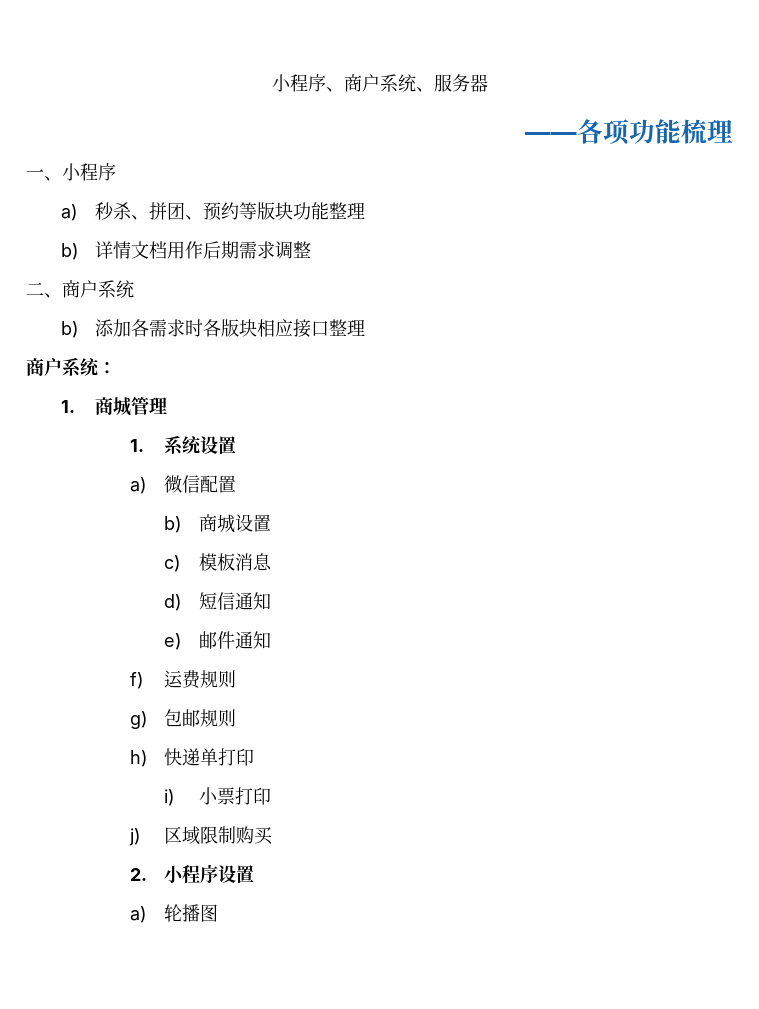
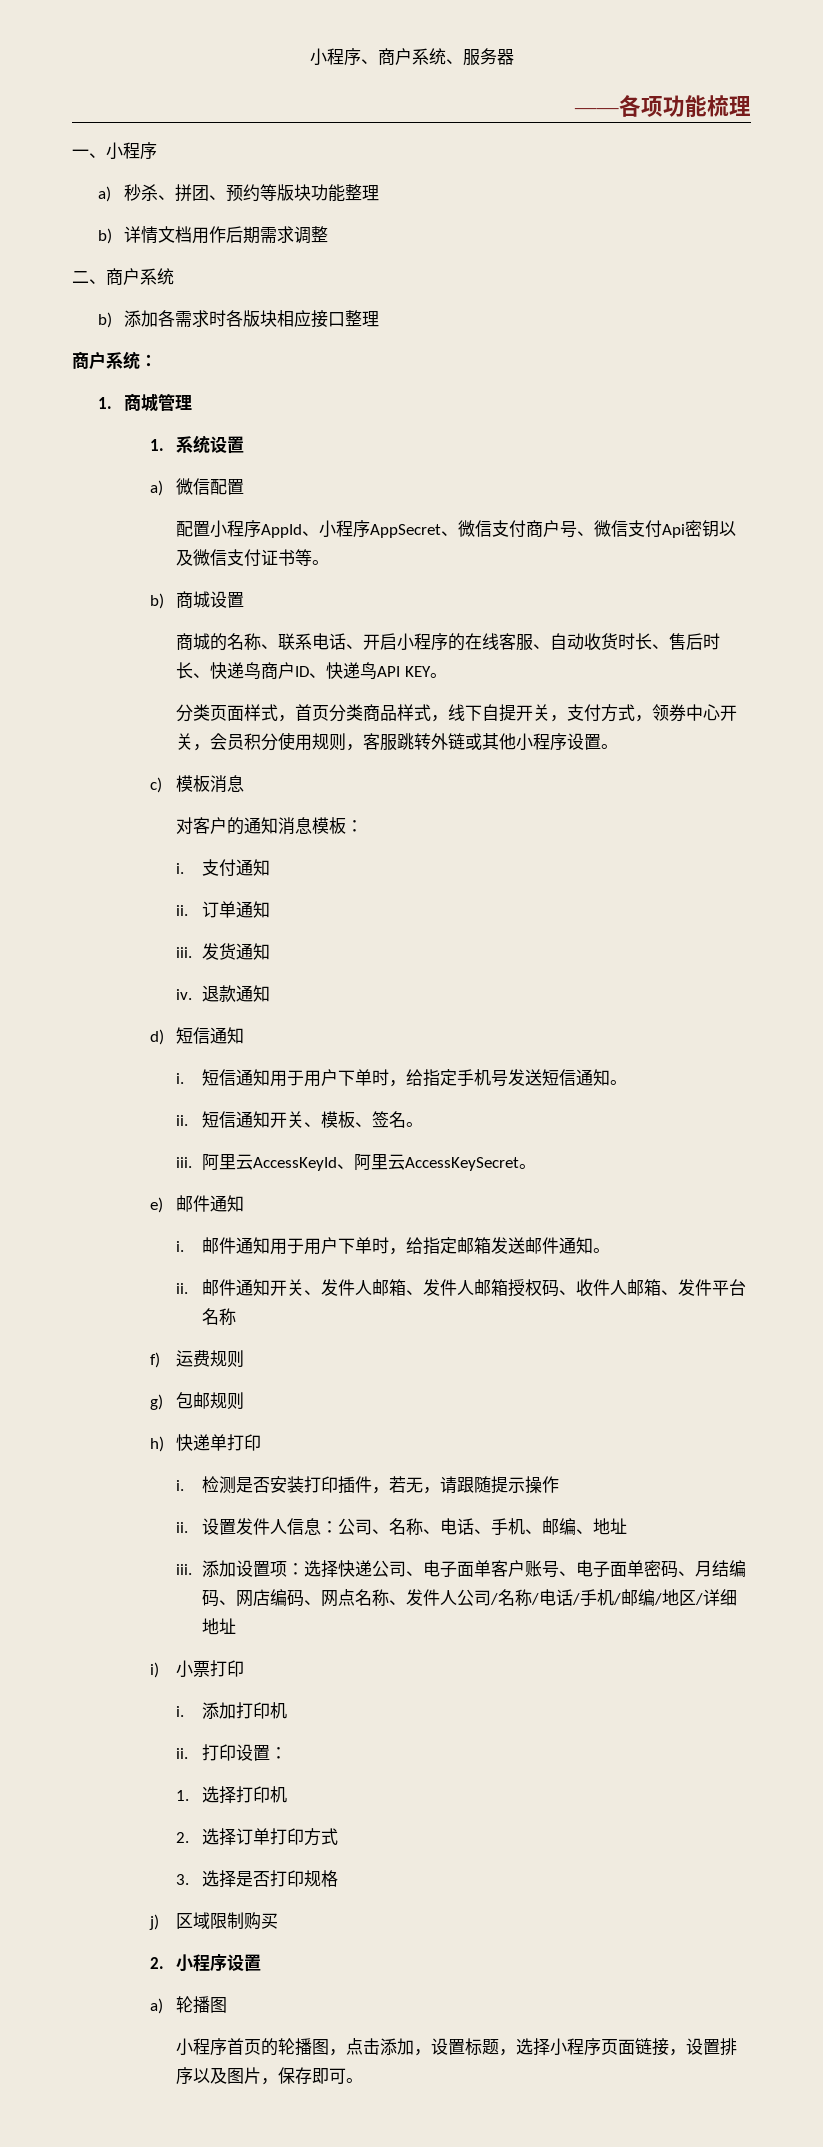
+ 配置小程序AppId、小程序AppSecret、微信支付商户号、微信支付Api密钥以及微信支付证书等。
  b)商城设置
+ 商城的名称、联系电话、开启小程序的在线客服、自动收货时长、售后时长、快递鸟商户ID、快递鸟API KEY。
+ 分类页面样式，首页分类商品样式，线下自提开关，支付方式，领券中心开关，会员积分使用规则，客服跳转外链或其他小程序设置。
  c)模板消息
+ 对客户的通知消息模板：
+ i.支付通知
+ ii.订单通知
+ iii.发货通知
+ iv.退款通知
  d)短信通知
+ i.短信通知用于用户下单时，给指定手机号发送短信通知。
+ ii.短信通知开关、模板、签名。
+ iii.阿里云AccessKeyId、阿里云AccessKeySecret。
  e)邮件通知
+ i.邮件通知用于用户下单时，给指定邮箱发送邮件通知。
+ ii.邮件通知开关、发件人邮箱、发件人邮箱授权码、收件人邮箱、发件平台名称
+ i.检测是否安装打印插件，若无，请跟随提示操作
+ ii.设置发件人信息：公司、名称、电话、手机、邮编、地址
+ iii.添加设置项：选择快递公司、电子面单客户账号、电子面单密码、月结编码、网店编码、网点名称、发件人公司/名称/电话/手机/邮编/地区/详细地址
  i)小票打印
+ i.添加打印机
+ ii.打印设置：
+ 1.选择打印机
+ 2.选择订单打印方式
+ 3.选择是否打印规格
+ 小程序首页的轮播图，点击添加，设置标题，选择小程序页面链接，设置排序以及图片，保存即可。

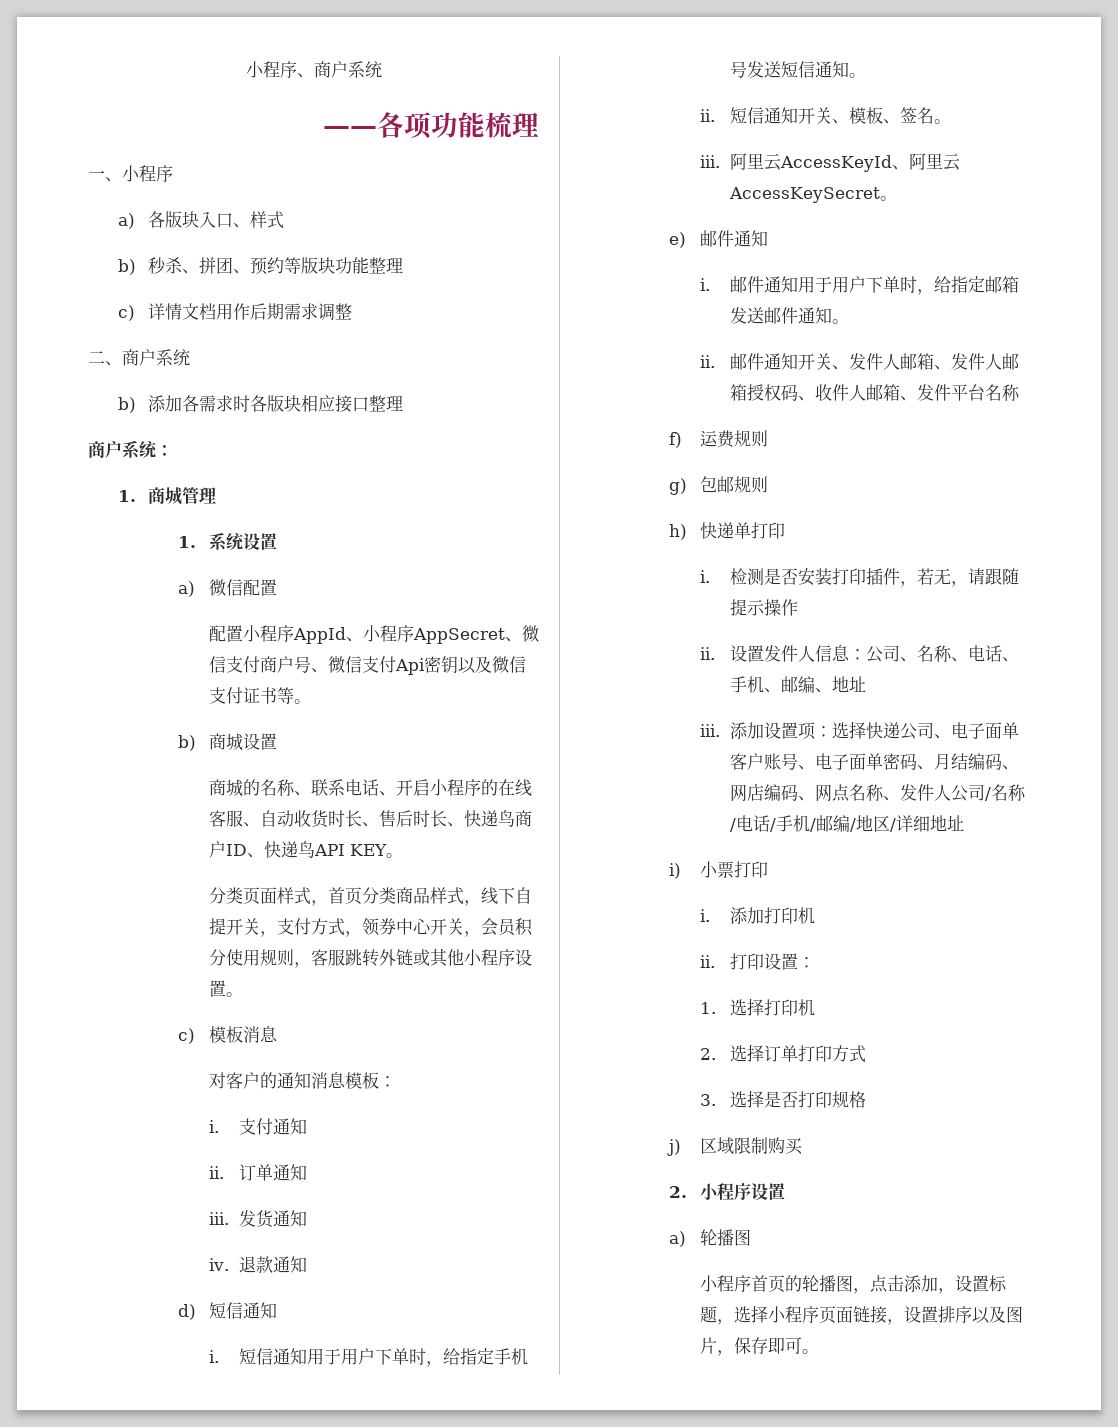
- 小程序、商户系统、服务器
+ 小程序、商户系统
- a)秒杀、拼团、预约等版块功能整理
+ a)各版块入口、样式
+ b)秒杀、拼团、预约等版块功能整理
- b)详情文档用作后期需求调整
+ c)详情文档用作后期需求调整

